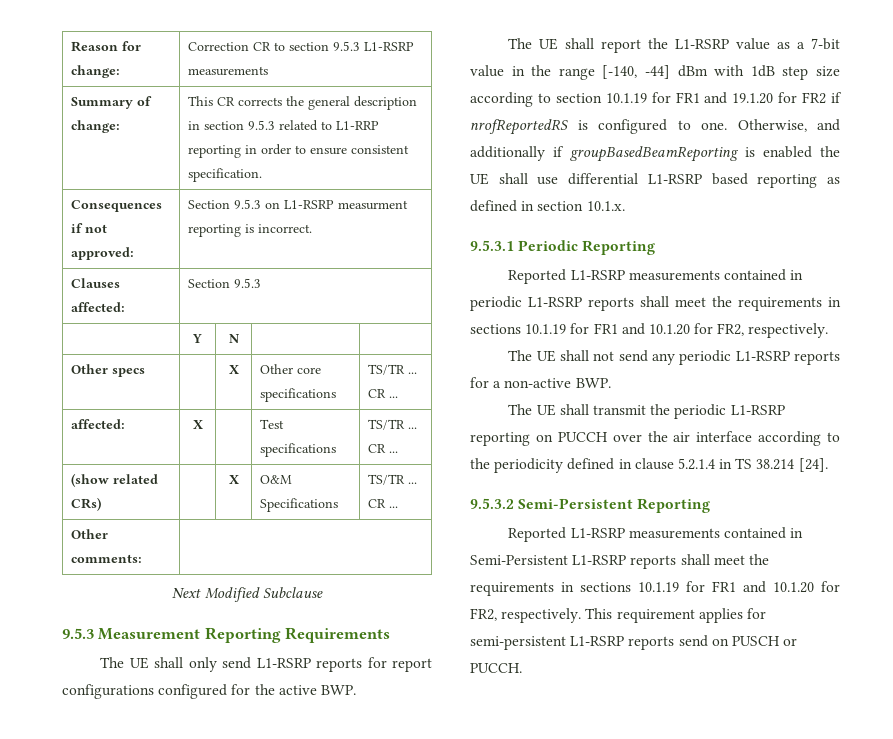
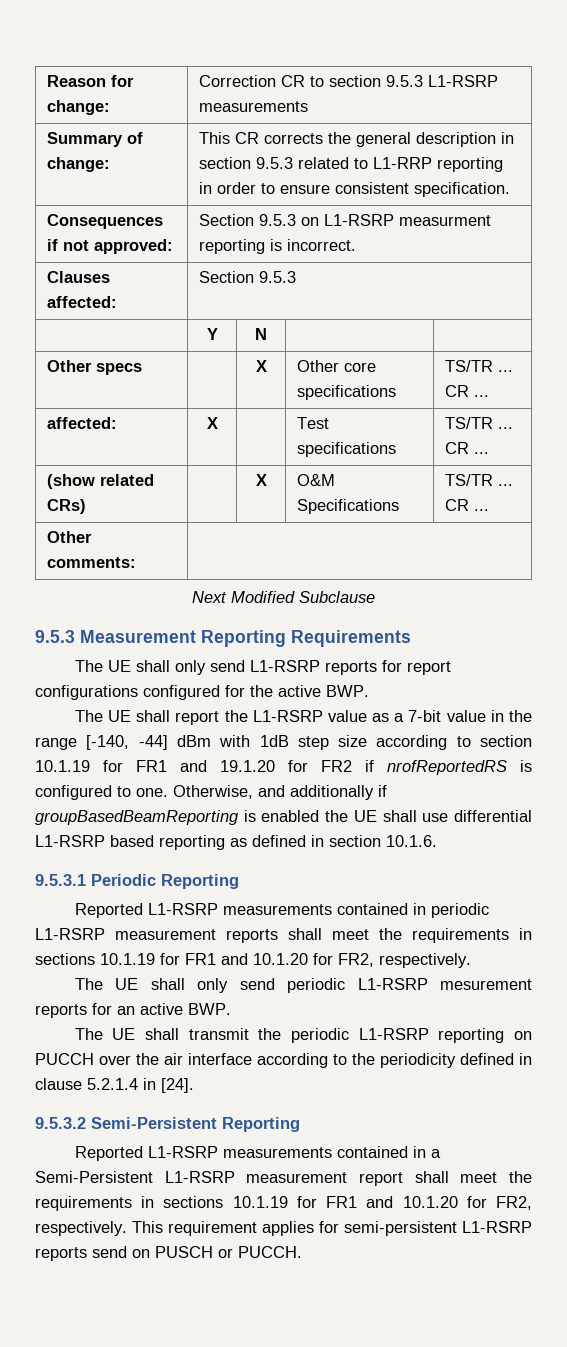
- Otherwise, and additionally if groupBasedBeamReporting is enabled the UE shall use differential L1-RSRP based reporting as defined in section 10.1.x.
+ Otherwise, and additionally if groupBasedBeamReporting is enabled the UE shall use differential L1-RSRP based reporting as defined in section 10.1.6.
- Reported L1-RSRP measurements contained in periodic L1-RSRP reports shall meet the requirements in sections 10.1.19 for FR1 and 10.1.20 for FR2, respectively.
+ Reported L1-RSRP measurements contained in periodic L1-RSRP measurement reports shall meet the requirements in sections 10.1.19 for FR1 and 10.1.20 for FR2, respectively.
- The UE shall not send any periodic L1-RSRP reports for a non-active BWP.
+ The UE shall only send periodic L1-RSRP mesurement reports for an active BWP.
- The UE shall transmit the periodic L1-RSRP reporting on PUCCH over the air interface according to the periodicity defined in clause 5.2.1.4 in TS 38.214 [24].
+ The UE shall transmit the periodic L1-RSRP reporting on PUCCH over the air interface according to the periodicity defined in clause 5.2.1.4 in [24].
- Reported L1-RSRP measurements contained in Semi-Persistent L1-RSRP reports shall meet the requirements in sections 10.1.19 for FR1 and 10.1.20 for FR2, respectively.
+ Reported L1-RSRP measurements contained in a Semi-Persistent L1-RSRP measurement report shall meet the requirements in sections 10.1.19 for FR1 and 10.1.20 for FR2, respectively.

